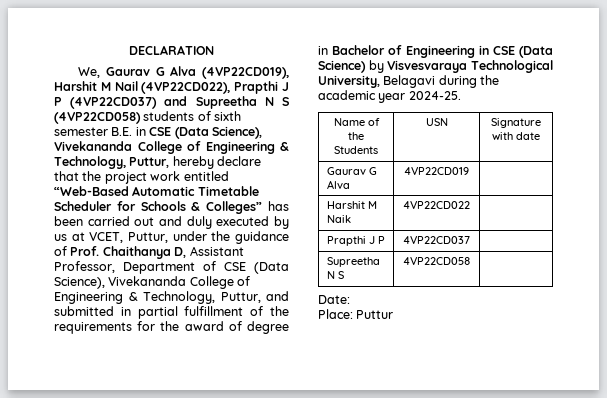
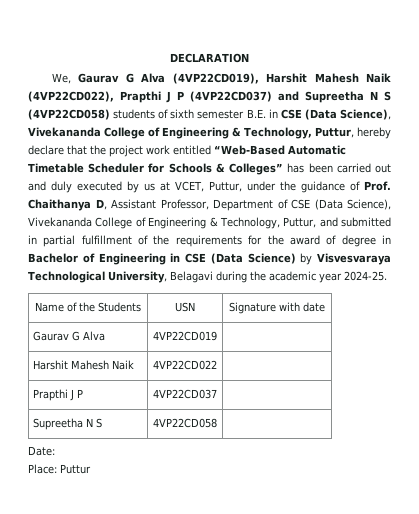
- We, Gaurav G Alva (4VP22CD019), Harshit M Nail (4VP22CD022), Prapthi J P (4VP22CD037) and Supreetha N S (4VP22CD058) students of sixth semester B.E. in CSE (Data Science), Vivekananda College of Engineering & Technology, Puttur, hereby declare that the project work entitled “Web-Based Automatic Timetable Scheduler for Schools & Colleges” has been carried out and duly executed by us at VCET, Puttur, under the guidance of Prof. Chaithanya D, Assistant Professor, Department of CSE (Data Science), Vivekananda College of Engineering & Technology, Puttur, and submitted in partial fulfillment of the requirements for the award of degree in Bachelor of Engineering in CSE (Data Science) by Visvesvaraya Technological University, Belagavi during the academic year 2024-25.
+ We, Gaurav G Alva (4VP22CD019), Harshit Mahesh Naik (4VP22CD022), Prapthi J P (4VP22CD037) and Supreetha N S (4VP22CD058) students of sixth semester B.E. in CSE (Data Science), Vivekananda College of Engineering & Technology, Puttur, hereby declare that the project work entitled “Web-Based Automatic Timetable Scheduler for Schools & Colleges” has been carried out and duly executed by us at VCET, Puttur, under the guidance of Prof. Chaithanya D, Assistant Professor, Department of CSE (Data Science), Vivekananda College of Engineering & Technology, Puttur, and submitted in partial fulfillment of the requirements for the award of degree in Bachelor of Engineering in CSE (Data Science) by Visvesvaraya Technological University, Belagavi during the academic year 2024-25.
- Harshit M Naik | 4VP22CD022 |
+ Harshit Mahesh Naik | 4VP22CD022 |

